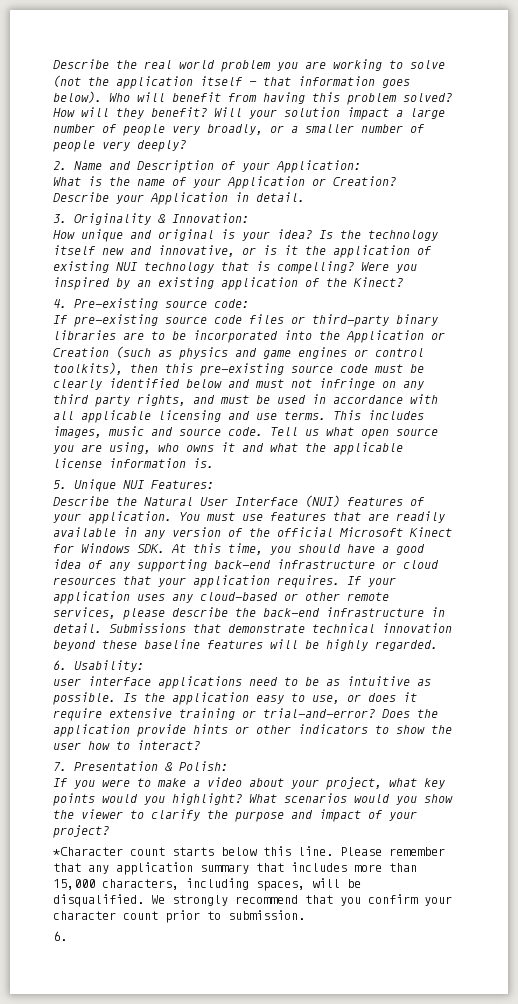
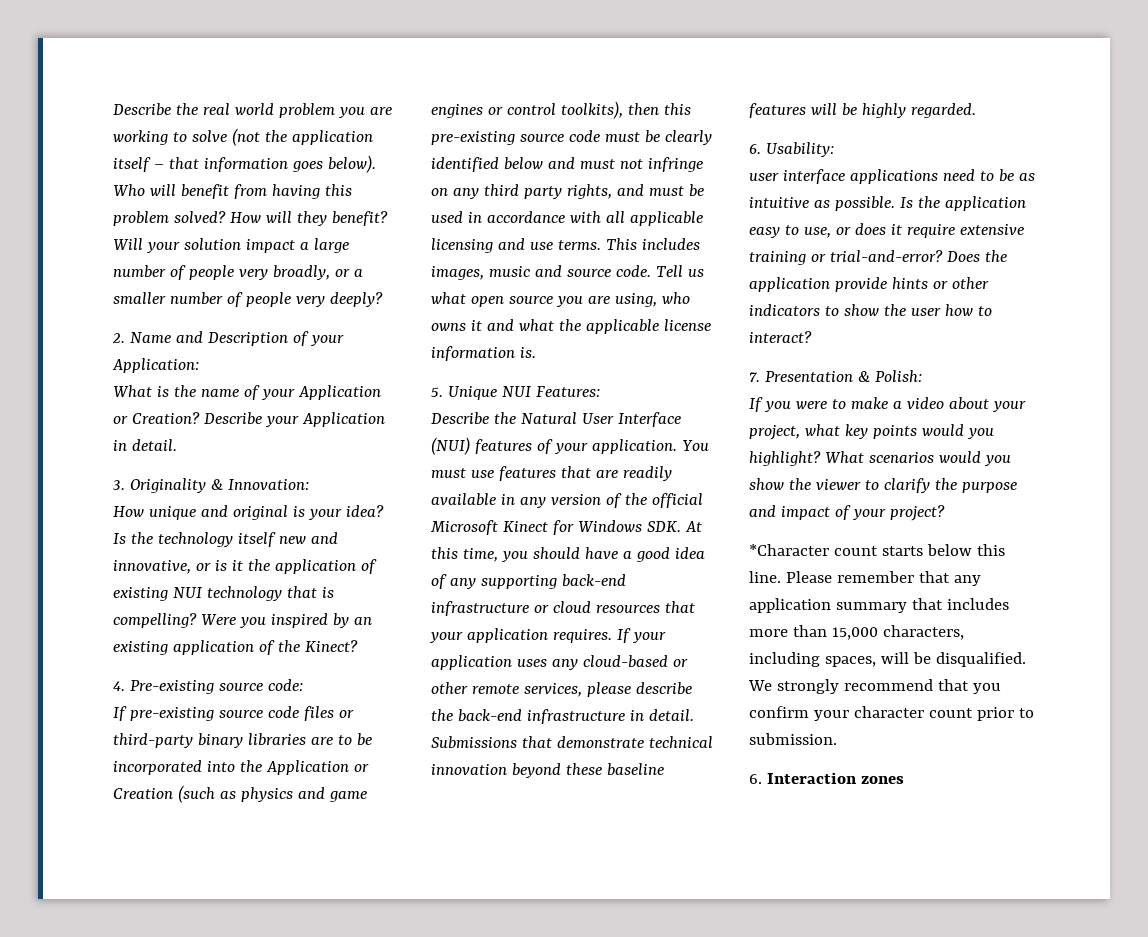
  We strongly recommend that you confirm your character count prior to submission.
- 6.
+ 6. Interaction zones

